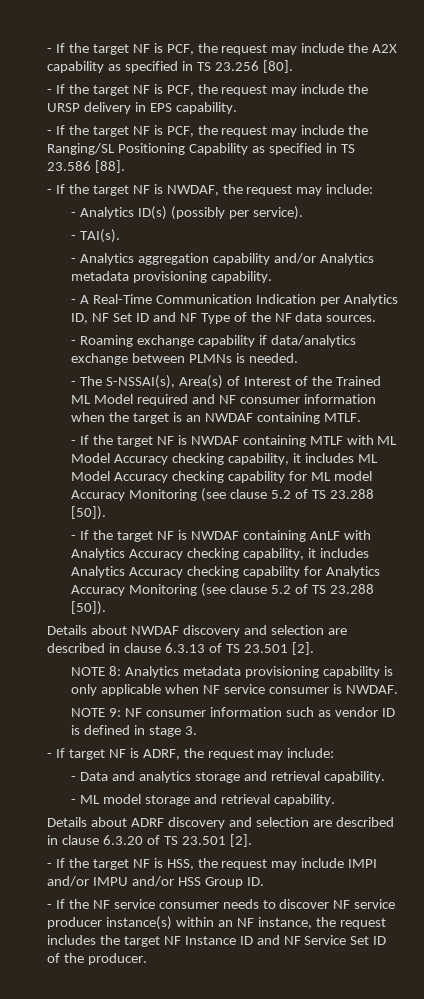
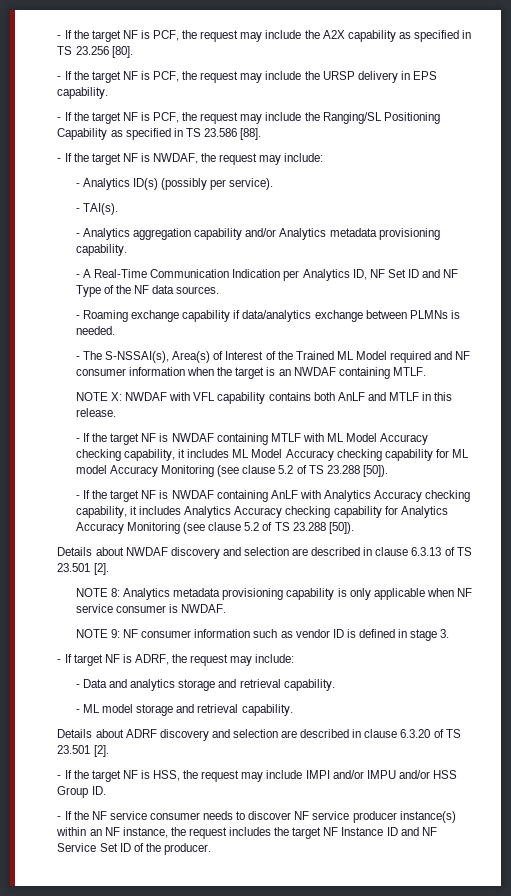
+ NOTE X: NWDAF with VFL capability contains both AnLF and MTLF in this release.

